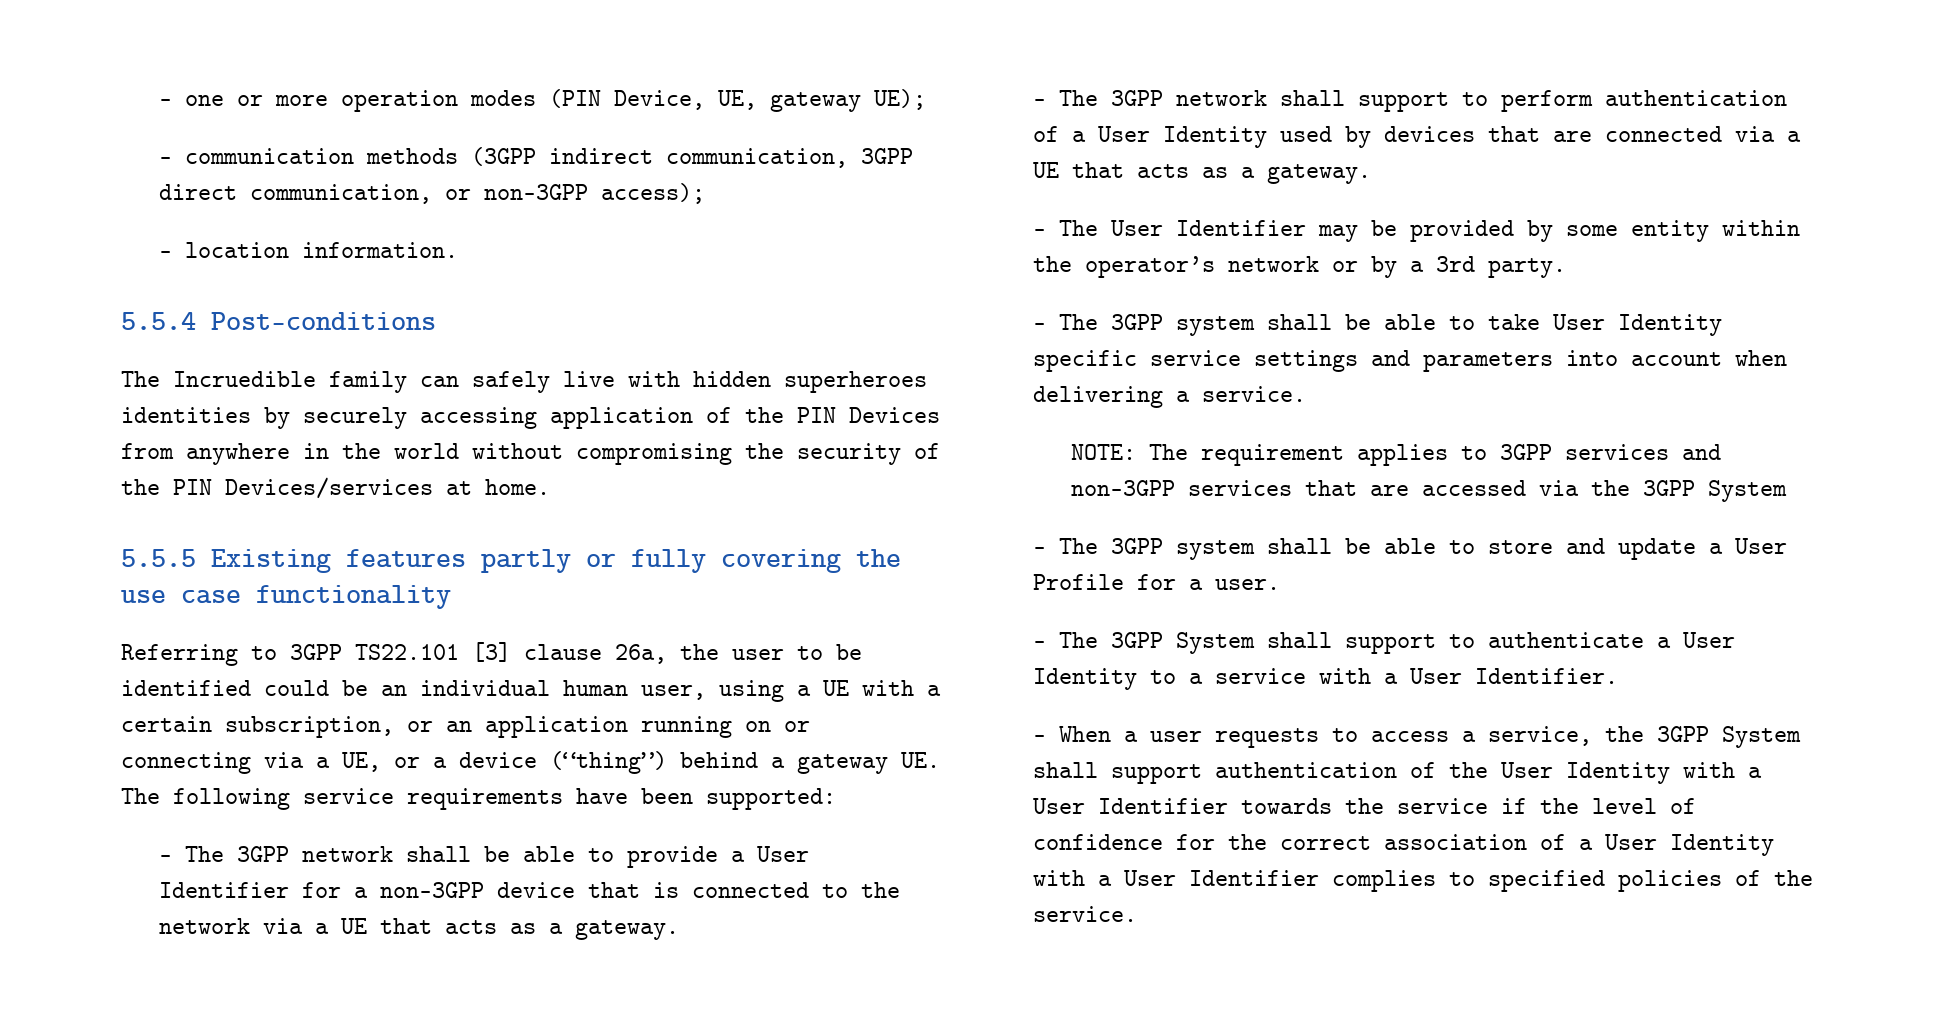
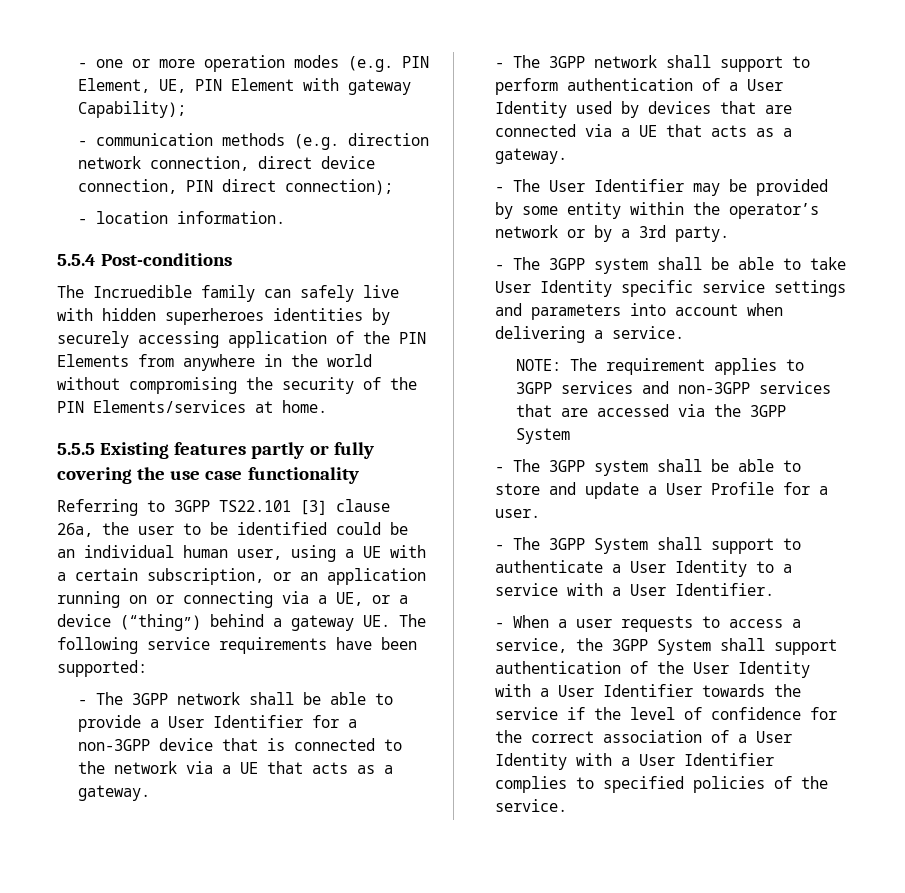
- - one or more operation modes (PIN Device, UE, gateway UE);
- - communication methods (3GPP indirect communication, 3GPP direct communication, or non-3GPP access);
+ - one or more operation modes (e.g. PIN Element, UE, PIN Element with gateway Capability);
+ - communication methods (e.g. direction network connection, direct device connection, PIN direct connection);
- The Incruedible family can safely live with hidden superheroes identities by securely accessing application of the PIN Devices from anywhere in the world without compromising the security of the PIN Devices/services at home.
+ The Incruedible family can safely live with hidden superheroes identities by securely accessing application of the PIN Elements from anywhere in the world without compromising the security of the PIN Elements/services at home.

